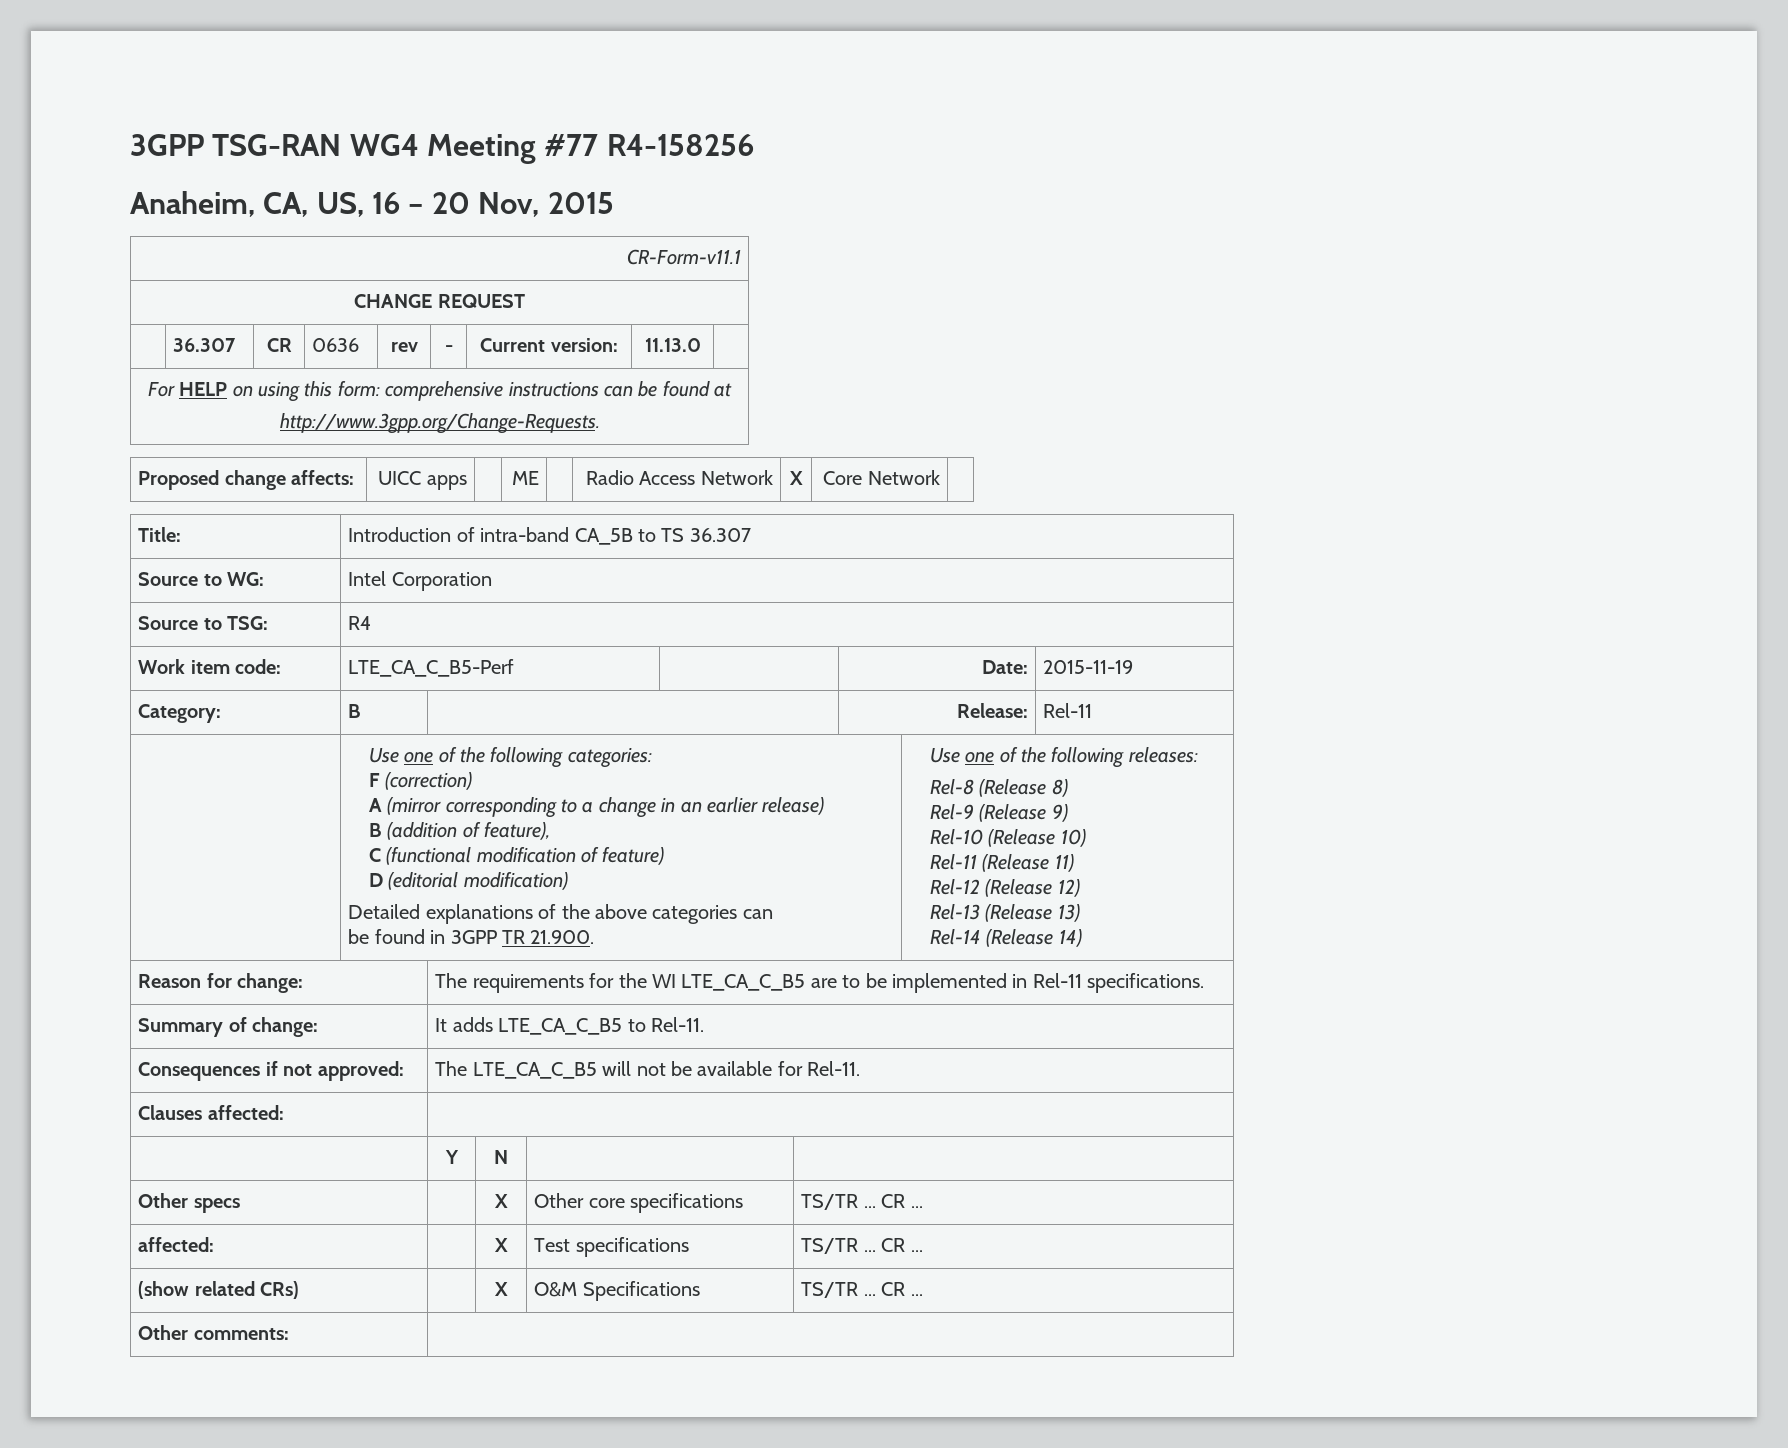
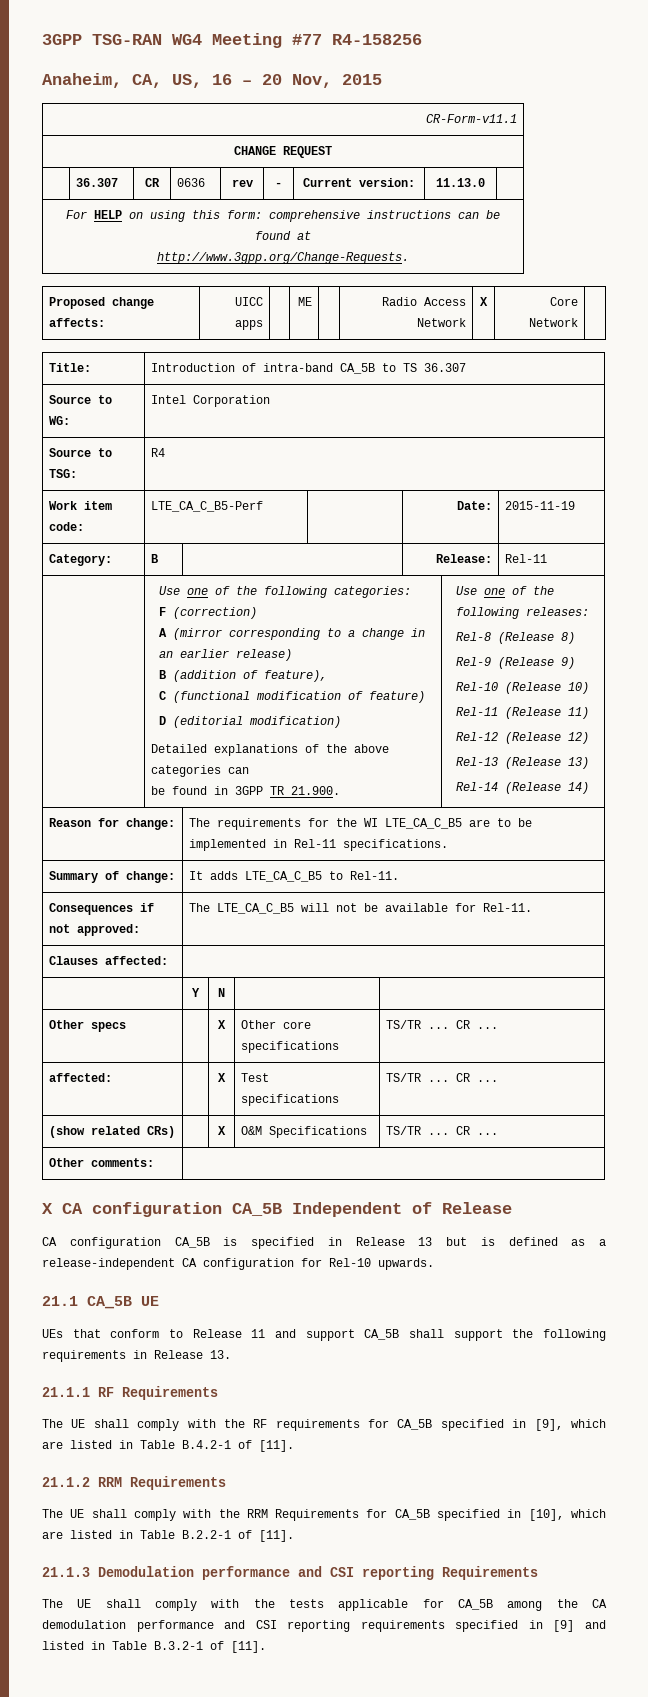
+ X CA configuration CA_5B Independent of Release
+ CA configuration CA_5B is specified in Release 13 but is defined as a release-independent CA configuration for Rel-10 upwards.
+ 21.1 CA_5B UE
+ UEs that conform to Release 11 and support CA_5B shall support the following requirements in Release 13.
+ 21.1.1 RF Requirements
+ The UE shall comply with the RF requirements for CA_5B specified in [9], which are listed in Table B.4.2-1 of [11].
+ 21.1.2 RRM Requirements
+ The UE shall comply with the RRM Requirements for CA_5B specified in [10], which are listed in Table B.2.2-1 of [11].
+ 21.1.3 Demodulation performance and CSI reporting Requirements
+ The UE shall comply with the tests applicable for CA_5B among the CA demodulation performance and CSI reporting requirements specified in [9] and listed in Table B.3.2-1 of [11].

